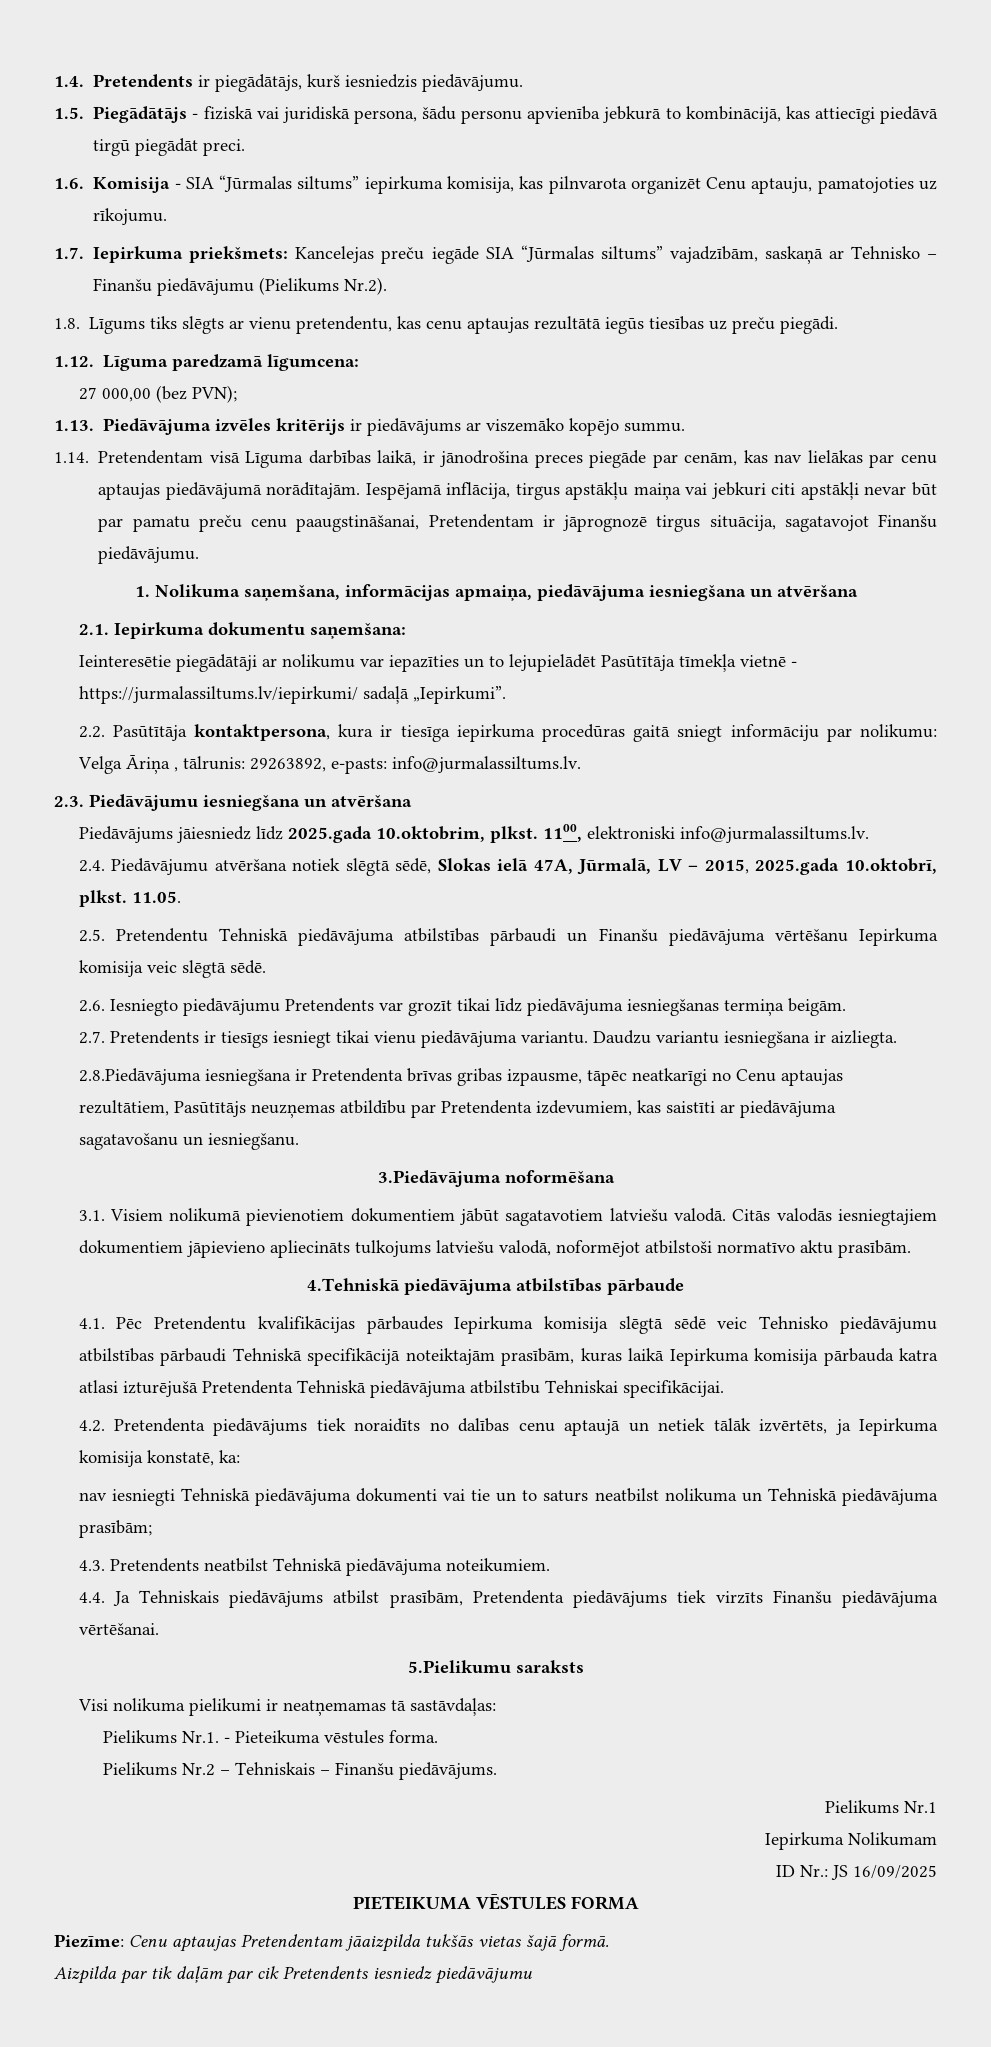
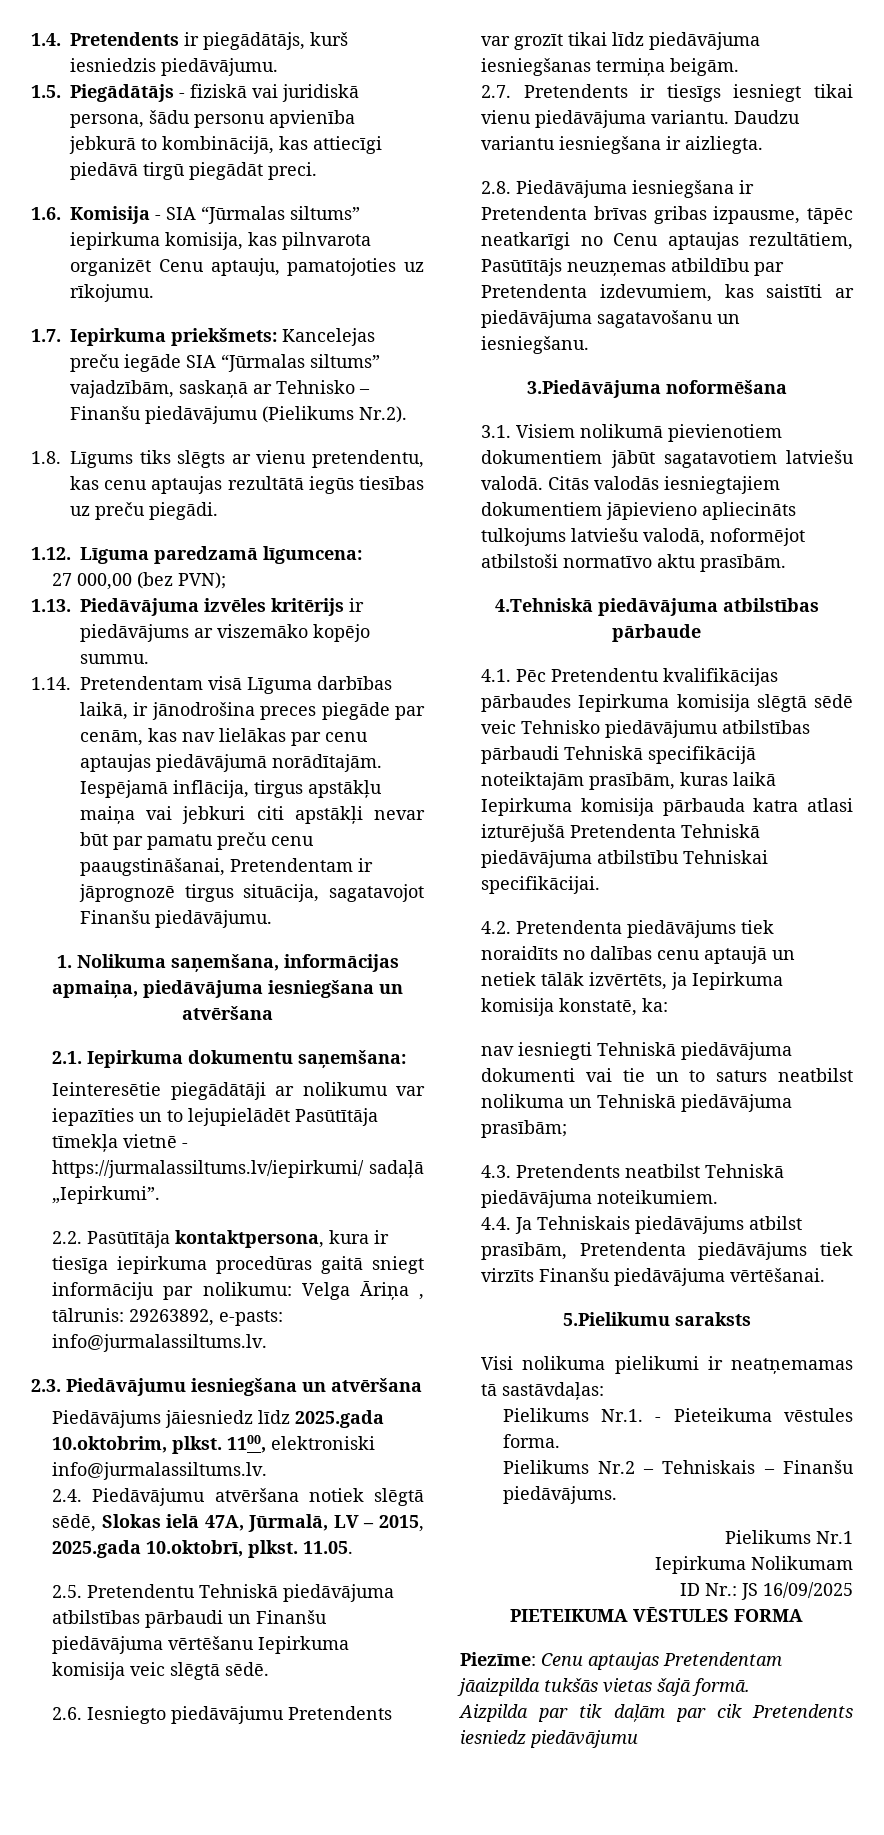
- 2.8.Piedāvājuma iesniegšana ir Pretendenta brīvas gribas izpausme, tāpēc neatkarīgi no Cenu aptaujas rezultātiem, Pasūtītājs neuzņemas atbildību par Pretendenta izdevumiem, kas saistīti ar piedāvājuma sagatavošanu un iesniegšanu.
+ 2.8. Piedāvājuma iesniegšana ir Pretendenta brīvas gribas izpausme, tāpēc neatkarīgi no Cenu aptaujas rezultātiem, Pasūtītājs neuzņemas atbildību par Pretendenta izdevumiem, kas saistīti ar piedāvājuma sagatavošanu un iesniegšanu.

